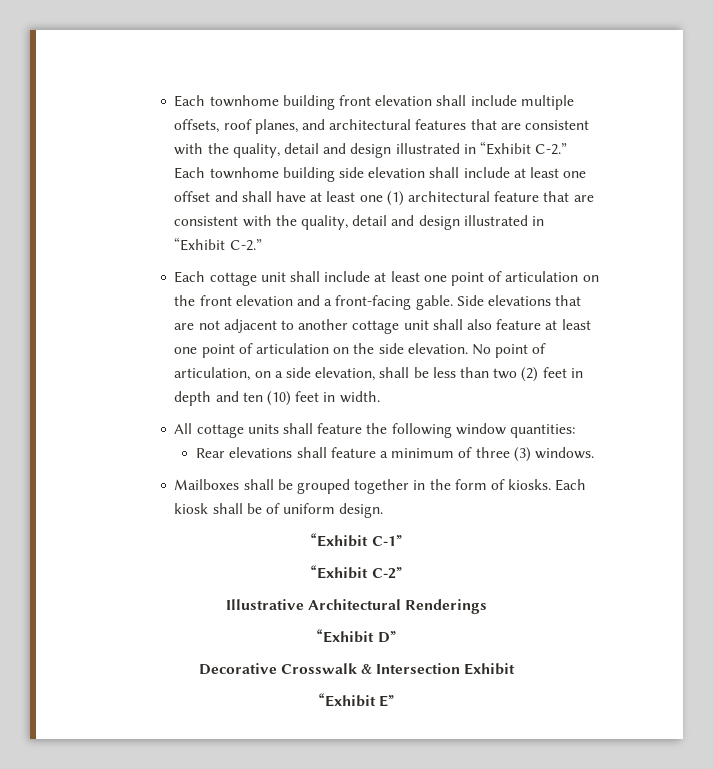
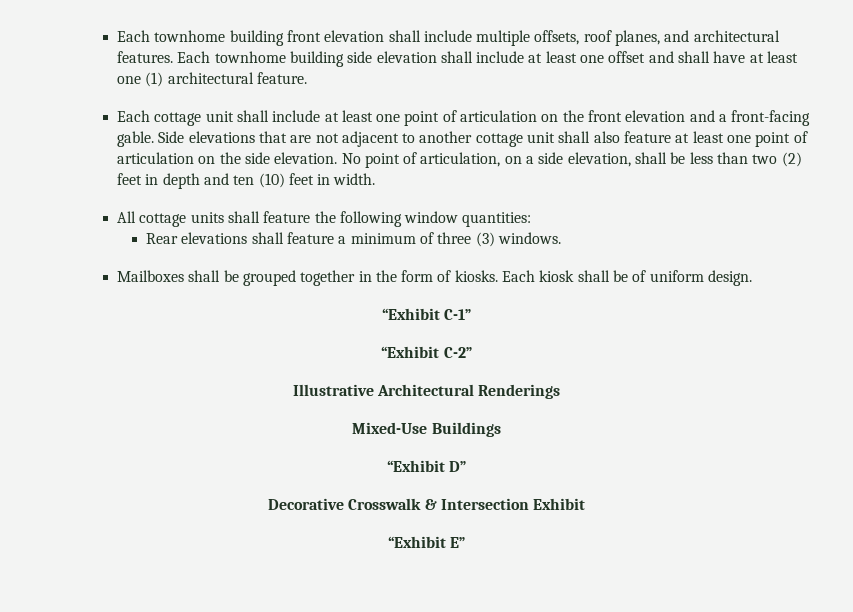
- Each townhome building front elevation shall include multiple offsets, roof planes, and architectural features that are consistent with the quality, detail and design illustrated in “Exhibit C-2.” Each townhome building side elevation shall include at least one offset and shall have at least one (1) architectural feature that are consistent with the quality, detail and design illustrated in “Exhibit C-2.”
+ Each townhome building front elevation shall include multiple offsets, roof planes, and architectural features. Each townhome building side elevation shall include at least one offset and shall have at least one (1) architectural feature.
+ Mixed-Use Buildings

